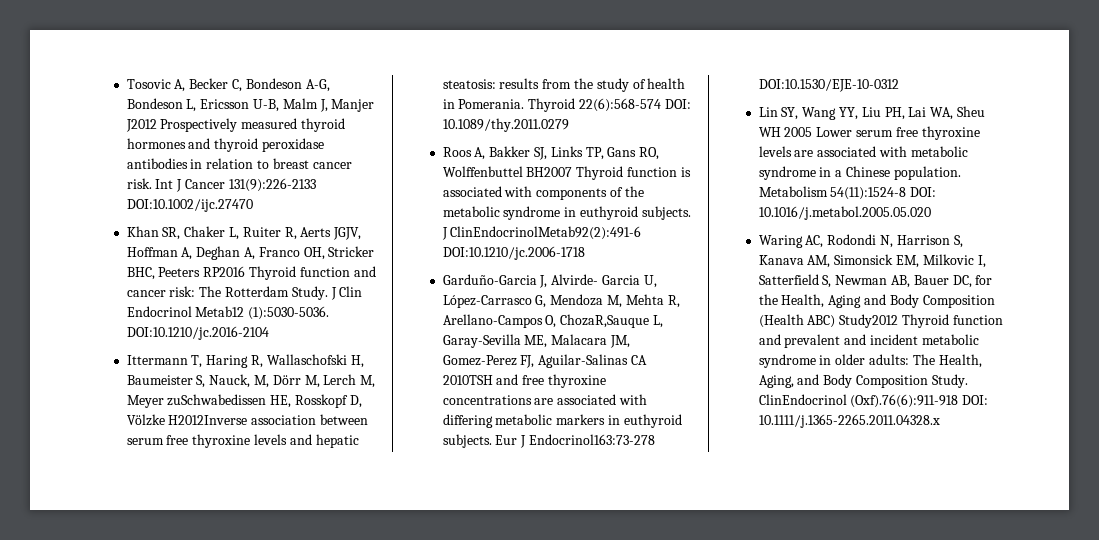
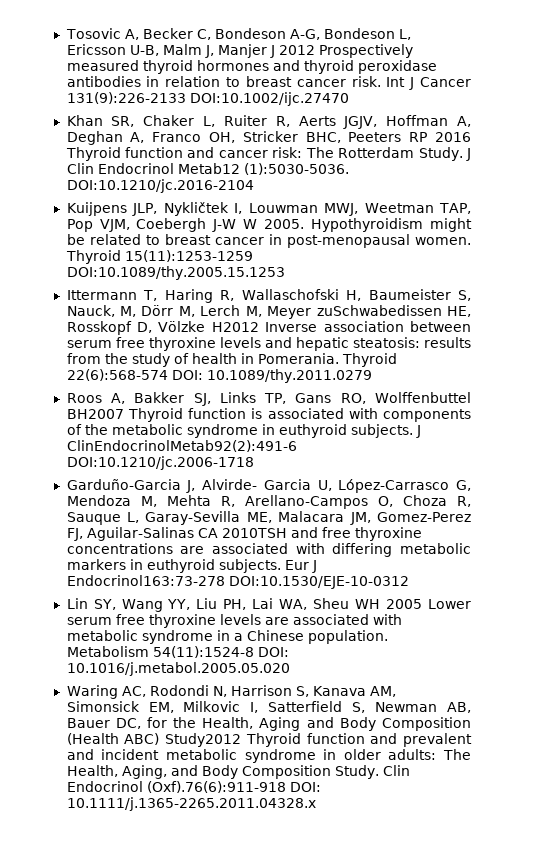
- Tosovic A, Becker C, Bondeson A-G, Bondeson L, Ericsson U-B, Malm J, Manjer J2012 Prospectively measured thyroid hormones and thyroid peroxidase antibodies in relation to breast cancer risk.
+ Tosovic A, Becker C, Bondeson A-G, Bondeson L, Ericsson U-B, Malm J, Manjer J 2012 Prospectively measured thyroid hormones and thyroid peroxidase antibodies in relation to breast cancer risk.
- Khan SR, Chaker L, Ruiter R, Aerts JGJV, Hoffman A, Deghan A, Franco OH, Stricker BHC, Peeters RP2016 Thyroid function and cancer risk: The Rotterdam Study.
+ Khan SR, Chaker L, Ruiter R, Aerts JGJV, Hoffman A, Deghan A, Franco OH, Stricker BHC, Peeters RP 2016 Thyroid function and cancer risk: The Rotterdam Study.
+ Kuijpens JLP, Nykličtek I, Louwman MWJ, Weetman TAP, Pop VJM, Coebergh J-W W 2005. Hypothyroidism might be related to breast cancer in post-menopausal women. Thyroid 15(11):1253-1259 DOI:10.1089/thy.2005.15.1253
- Ittermann T, Haring R, Wallaschofski H, Baumeister S, Nauck, M, Dörr M, Lerch M, Meyer zuSchwabedissen HE, Rosskopf D, Völzke H2012Inverse association between serum free thyroxine levels and hepatic steatosis: results from the study of health in Pomerania.
+ Ittermann T, Haring R, Wallaschofski H, Baumeister S, Nauck, M, Dörr M, Lerch M, Meyer zuSchwabedissen HE, Rosskopf D, Völzke H2012 Inverse association between serum free thyroxine levels and hepatic steatosis: results from the study of health in Pomerania.
- Garduño-Garcia J, Alvirde- Garcia U, López-Carrasco G, Mendoza M, Mehta R, Arellano-Campos O, ChozaR,Sauque L, Garay-Sevilla ME, Malacara JM, Gomez-Perez FJ, Aguilar-Salinas CA 2010TSH and free thyroxine concentrations are associated with differing metabolic markers in euthyroid subjects.
+ Garduño-Garcia J, Alvirde- Garcia U, López-Carrasco G, Mendoza M, Mehta R, Arellano-Campos O, Choza R, Sauque L, Garay-Sevilla ME, Malacara JM, Gomez-Perez FJ, Aguilar-Salinas CA 2010TSH and free thyroxine concentrations are associated with differing metabolic markers in euthyroid subjects.
- ClinEndocrinol (Oxf).76(6):911-918 DOI: 10.1111/j.1365-2265.2011.04328.x
+ Clin Endocrinol (Oxf).76(6):911-918 DOI: 10.1111/j.1365-2265.2011.04328.x

